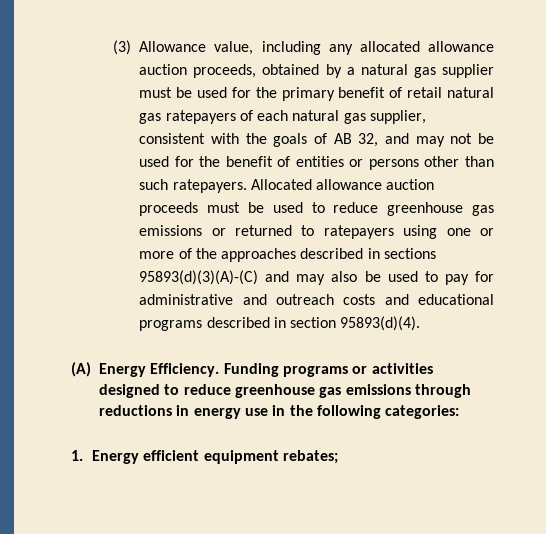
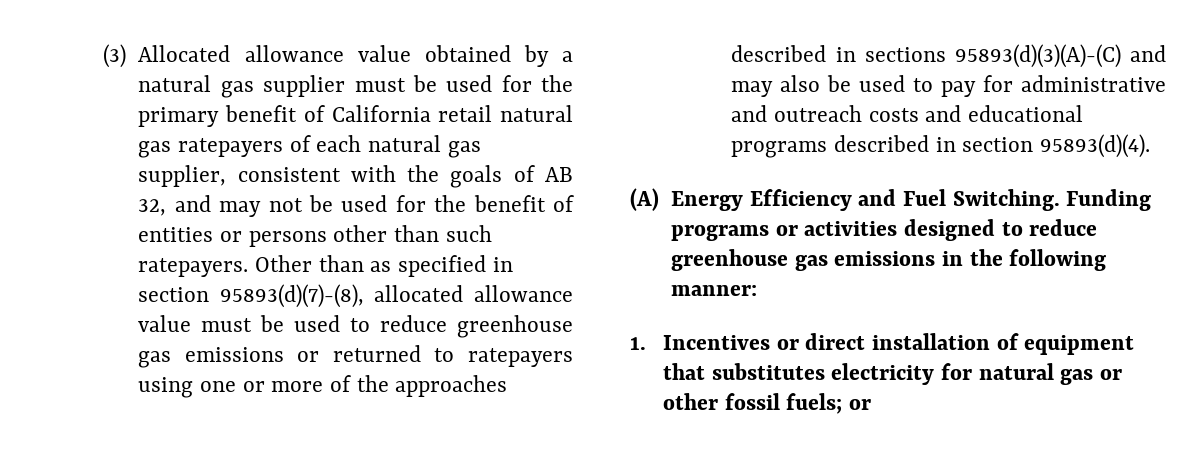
- (3) Allowance value, including any allocated allowance auction proceeds, obtained by a natural gas supplier must be used for the primary benefit of retail natural gas ratepayers of each natural gas supplier, consistent with the goals of AB 32, and may not be used for the benefit of entities or persons other than such ratepayers.
+ (3) Allocated allowance value obtained by a natural gas supplier must be used for the primary benefit of California retail natural gas ratepayers of each natural gas supplier, consistent with the goals of AB 32, and may not be used for the benefit of entities or persons other than such ratepayers.
- Allocated allowance auction proceeds must be used to reduce greenhouse gas emissions or returned to ratepayers using one or more of the approaches described in sections 95893(d)(3)(A)-(C) and may also be used to pay for administrative and outreach costs and educational programs described in section 95893(d)(4).
+ Other than as specified in section 95893(d)(7)-(8), allocated allowance value must be used to reduce greenhouse gas emissions or returned to ratepayers using one or more of the approaches described in sections 95893(d)(3)(A)-(C) and may also be used to pay for administrative and outreach costs and educational programs described in section 95893(d)(4).
- (A) Energy Efficiency.
+ (A) Energy Efficiency and Fuel Switching.
- Funding programs or activities designed to reduce greenhouse gas emissions through reductions in energy use in the following categories:
+ Funding programs or activities designed to reduce greenhouse gas emissions in the following manner:
- 1. Energy efficient equipment rebates;
+ 1. Incentives or direct installation of equipment that substitutes electricity for natural gas or other fossil fuels; or

